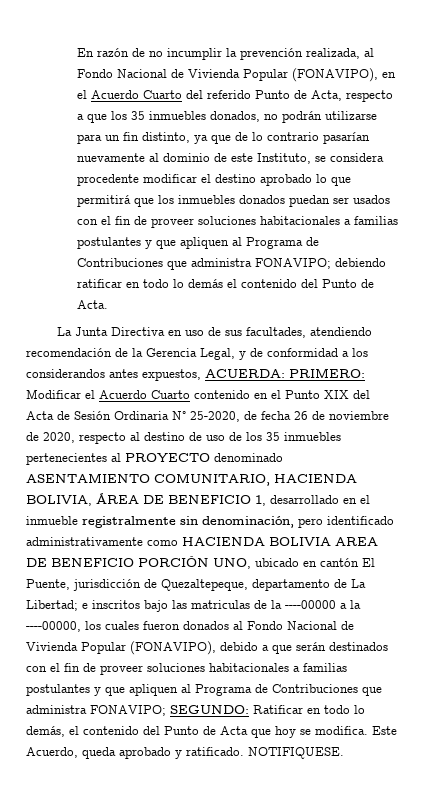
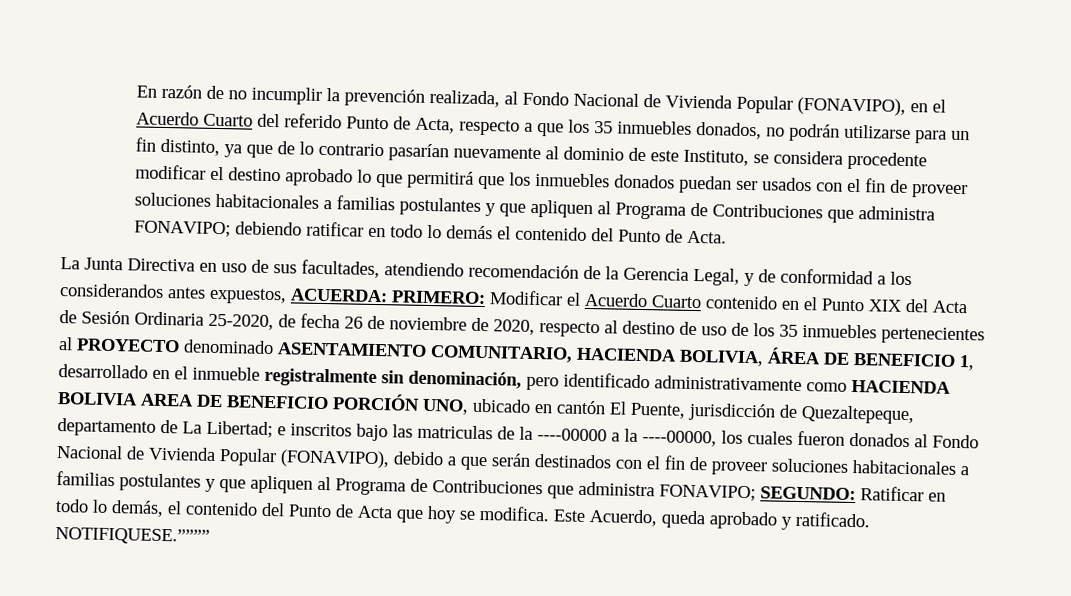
- Modificar el Acuerdo Cuarto contenido en el Punto XIX del Acta de Sesión Ordinaria N° 25-2020, de fecha 26 de noviembre de 2020, respecto al destino de uso de los 35 inmuebles pertenecientes al PROYECTO denominado ASENTAMIENTO COMUNITARIO, HACIENDA BOLIVIA, ÁREA DE BENEFICIO 1, desarrollado en el inmueble registralmente sin denominación, pero identificado administrativamente como HACIENDA BOLIVIA AREA DE BENEFICIO PORCIÓN UNO, ubicado en cantón El Puente, jurisdicción de Quezaltepeque, departamento de La Libertad;
+ Modificar el Acuerdo Cuarto contenido en el Punto XIX del Acta de Sesión Ordinaria 25-2020, de fecha 26 de noviembre de 2020, respecto al destino de uso de los 35 inmuebles pertenecientes al PROYECTO denominado ASENTAMIENTO COMUNITARIO, HACIENDA BOLIVIA, ÁREA DE BENEFICIO 1, desarrollado en el inmueble registralmente sin denominación, pero identificado administrativamente como HACIENDA BOLIVIA AREA DE BENEFICIO PORCIÓN UNO, ubicado en cantón El Puente, jurisdicción de Quezaltepeque, departamento de La Libertad;
- NOTIFIQUESE.
+ NOTIFIQUESE.””””

